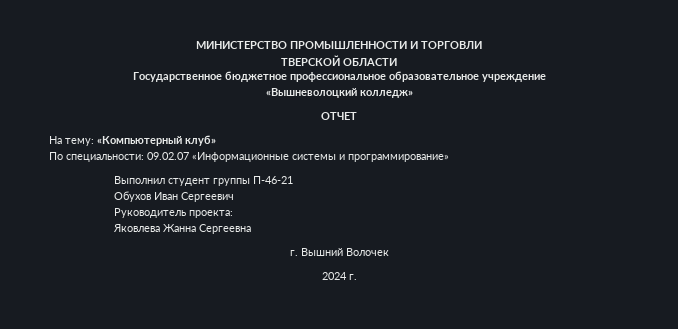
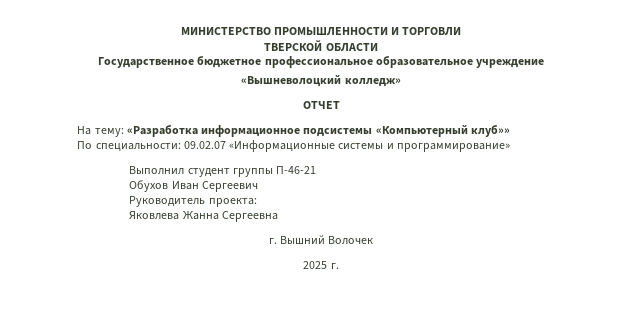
- На тему: «Компьютерный клуб»
+ На тему: «Разработка информационное подсистемы «Компьютерный клуб»»
- 2024 г.
+ 2025 г.

